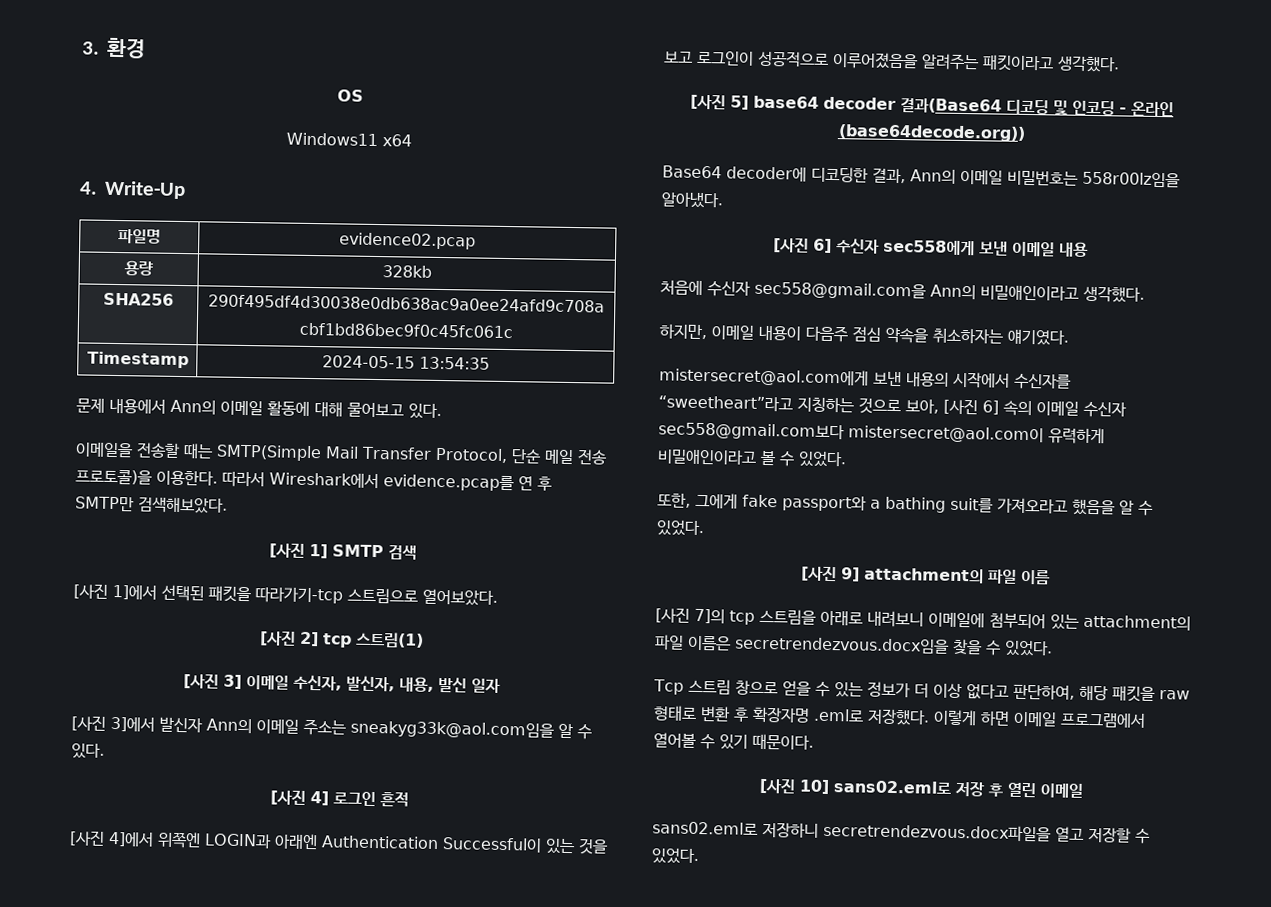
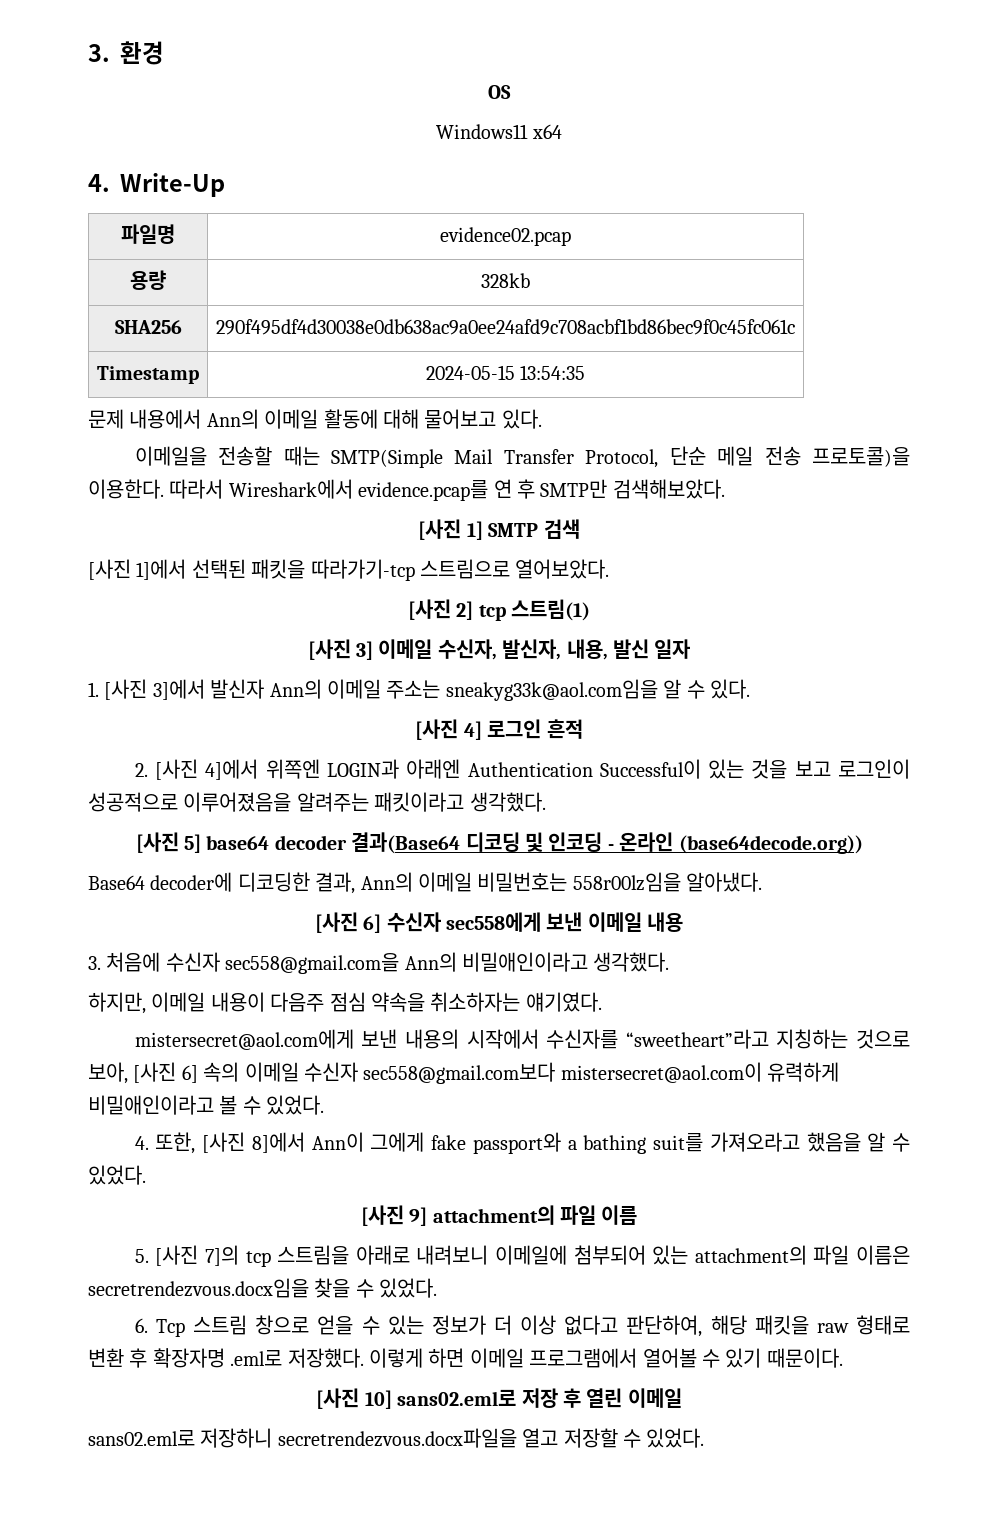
- [사진 3]에서 발신자 Ann의 이메일 주소는 sneakyg33k@aol.com임을 알 수 있다.
+ 1. [사진 3]에서 발신자 Ann의 이메일 주소는 sneakyg33k@aol.com임을 알 수 있다.
- [사진 4]에서 위쪽엔 LOGIN과 아래엔 Authentication Successful이 있는 것을 보고 로그인이 성공적으로 이루어졌음을 알려주는 패킷이라고 생각했다.
+ 2. [사진 4]에서 위쪽엔 LOGIN과 아래엔 Authentication Successful이 있는 것을 보고 로그인이 성공적으로 이루어졌음을 알려주는 패킷이라고 생각했다.
- 처음에 수신자 sec558@gmail.com을 Ann의 비밀애인이라고 생각했다.
+ 3. 처음에 수신자 sec558@gmail.com을 Ann의 비밀애인이라고 생각했다.
- 또한, 그에게 fake passport와 a bathing suit를 가져오라고 했음을 알 수 있었다.
+ 4. 또한, [사진 8]에서 Ann이 그에게 fake passport와 a bathing suit를 가져오라고 했음을 알 수 있었다.
- [사진 7]의 tcp 스트림을 아래로 내려보니 이메일에 첨부되어 있는 attachment의 파일 이름은 secretrendezvous.docx임을 찾을 수 있었다.
+ 5. [사진 7]의 tcp 스트림을 아래로 내려보니 이메일에 첨부되어 있는 attachment의 파일 이름은 secretrendezvous.docx임을 찾을 수 있었다.
- Tcp 스트림 창으로 얻을 수 있는 정보가 더 이상 없다고 판단하여, 해당 패킷을 raw 형태로 변환 후 확장자명 .eml로 저장했다.
+ 6. Tcp 스트림 창으로 얻을 수 있는 정보가 더 이상 없다고 판단하여, 해당 패킷을 raw 형태로 변환 후 확장자명 .eml로 저장했다.

